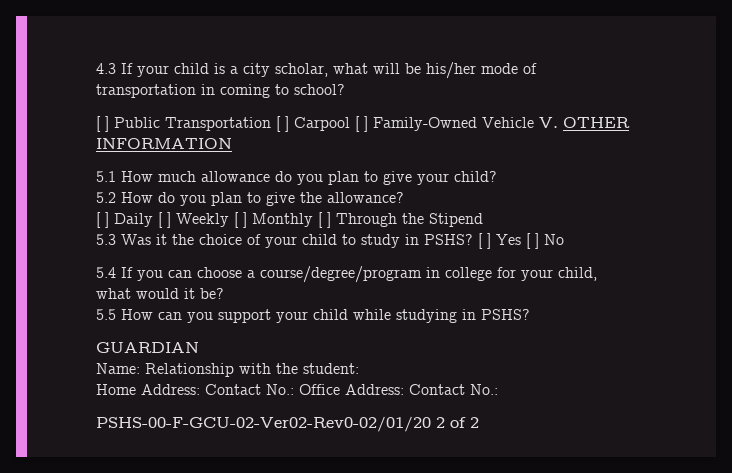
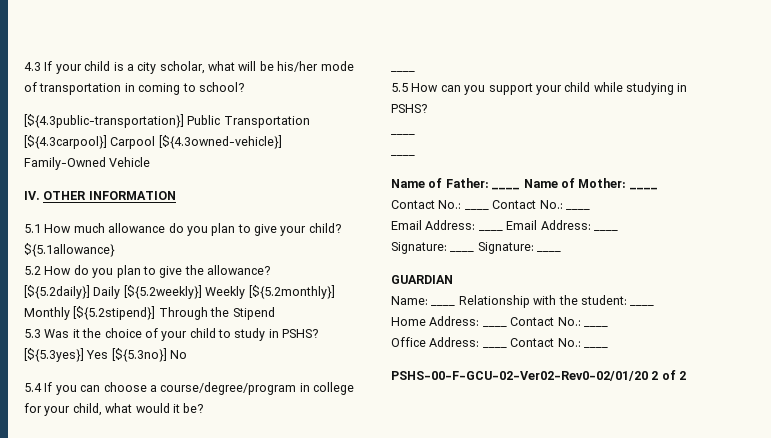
- [ ] Public Transportation [ ] Carpool [ ] Family-Owned Vehicle V. OTHER INFORMATION
+ [${4.3public-transportation}] Public Transportation [${4.3carpool}] Carpool [${4.3owned-vehicle}] Family-Owned Vehicle
+ IV. OTHER INFORMATION
+ ${5.1allowance}
- [ ] Daily [ ] Weekly [ ] Monthly [ ] Through the Stipend
+ [${5.2daily}] Daily [${5.2weekly}] Weekly [${5.2monthly}] Monthly [${5.2stipend}] Through the Stipend
- [ ] Yes [ ] No
+ [${5.3yes}] Yes [${5.3no}] No
  5.4 If you can choose a course/degree/program in college for your child, what would it be?
+ ____
  5.5 How can you support your child while studying in PSHS?
+ ____
+ ____
+ Name of Father: ____ Name of Mother: ____
+ Contact No.: ____ Contact No.: ____
+ Email Address: ____ Email Address: ____
+ Signature: ____ Signature: ____
- Name: Relationship with the student:
+ Name: ____ Relationship with the student: ____
- Home Address: Contact No.: Office Address: Contact No.:
+ Home Address: ____ Contact No.: ____
+ Office Address: ____ Contact No.: ____

